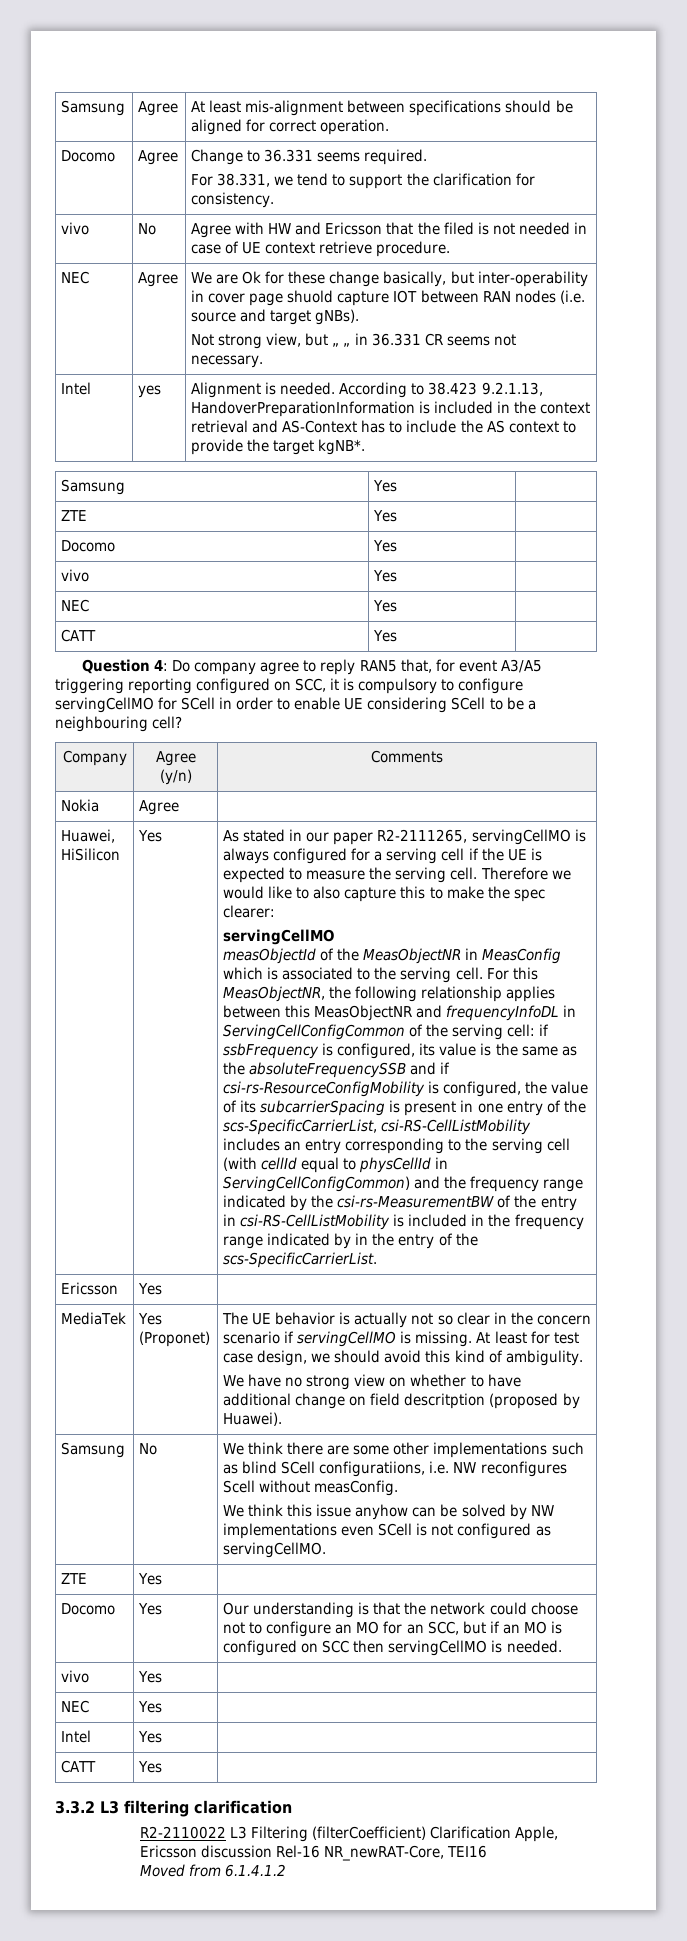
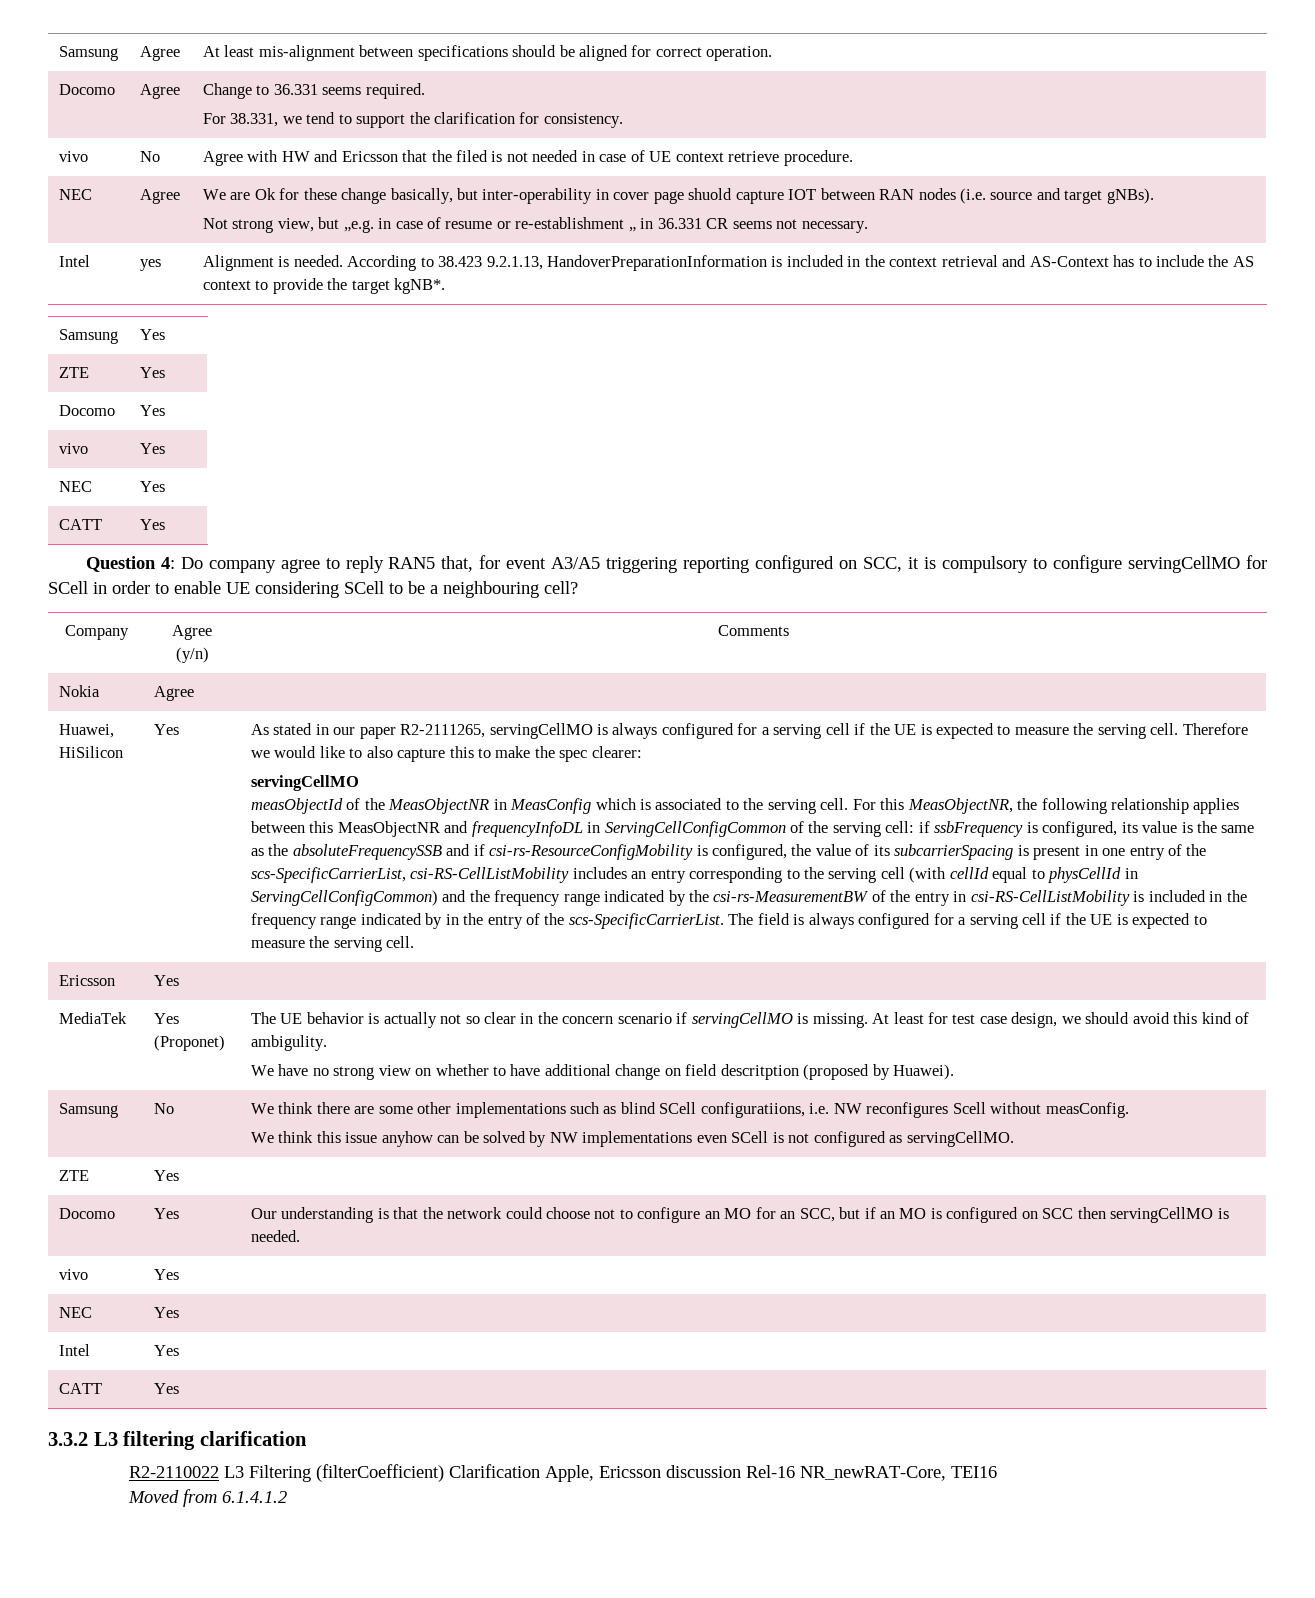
- Not strong view, but „ „ in 36.331 CR seems not necessary.
+ Not strong view, but „e.g. in case of resume or re-establishment „ in 36.331 CR seems not necessary.
+ The field is always configured for a serving cell if the UE is expected to measure the serving cell.

